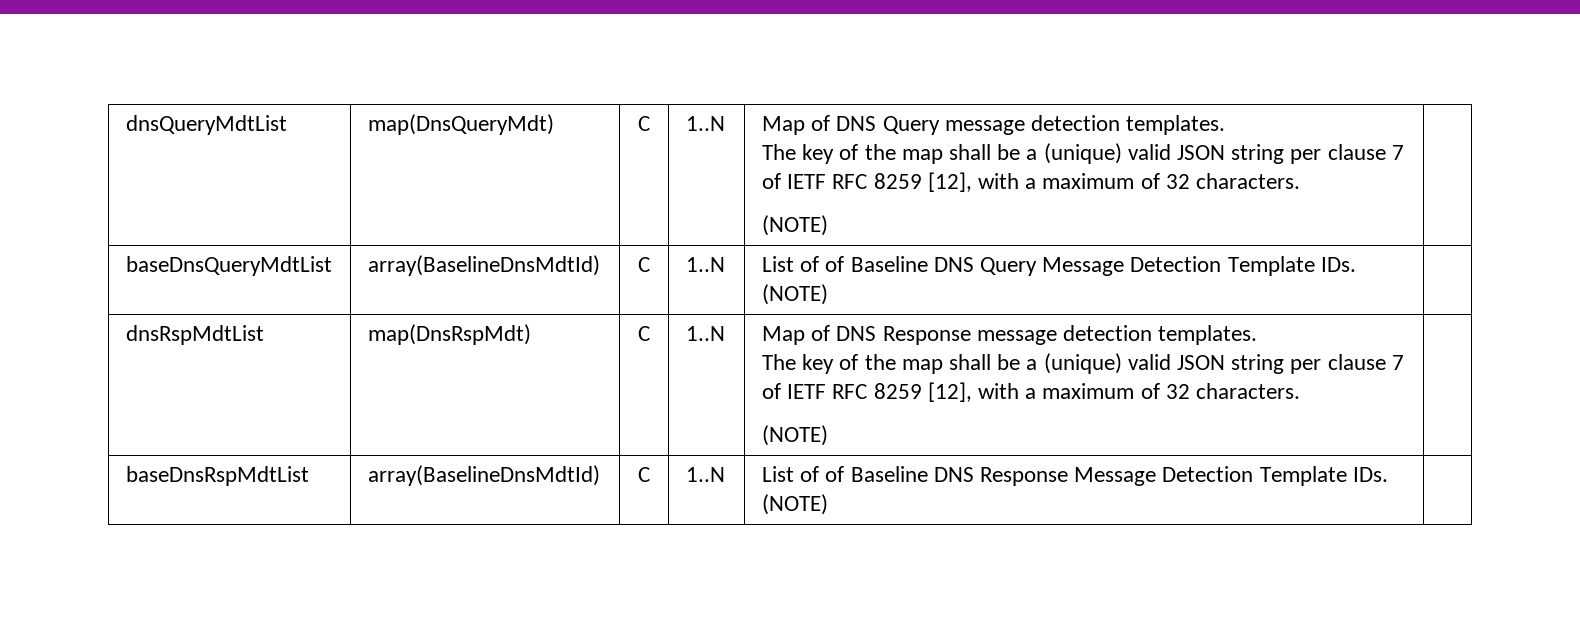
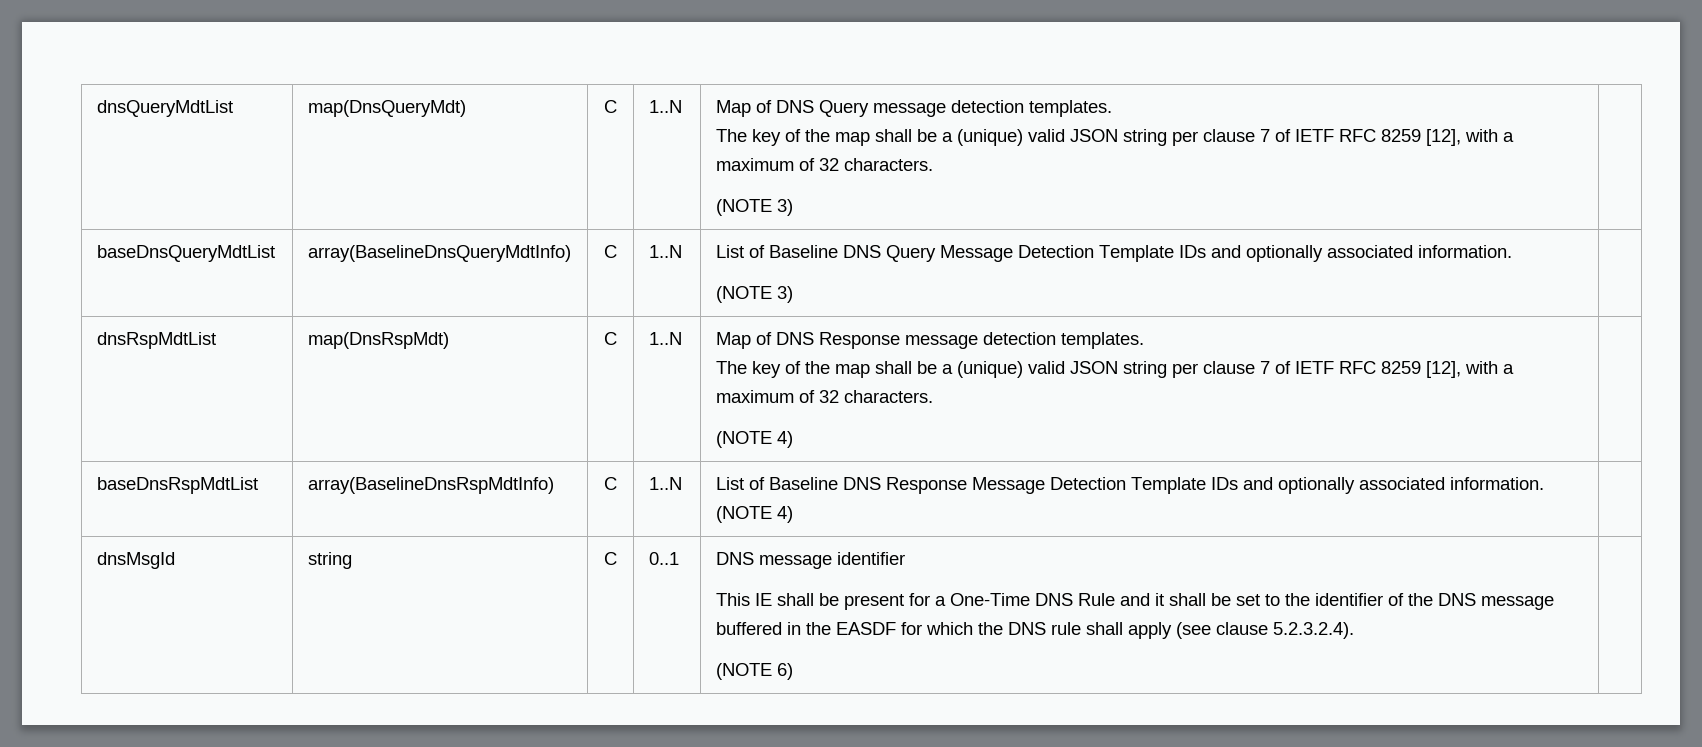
  dnsQueryMdtList | map(DnsQueryMdt) | C | 1..N | Map of DNS Query message detection templates.
  The key of the map shall be a (unique) valid JSON string per clause 7 of IETF RFC 8259 [12], with a maximum of 32 characters.
- (NOTE) |
+ (NOTE 3) |
- baseDnsQueryMdtList | array(BaselineDnsMdtId) | C | 1..N | List of of Baseline DNS Query Message Detection Template IDs. (NOTE) |
+ baseDnsQueryMdtList | array(BaselineDnsQueryMdtInfo) | C | 1..N | List of Baseline DNS Query Message Detection Template IDs and optionally associated information.
+ (NOTE 3) |
  dnsRspMdtList | map(DnsRspMdt) | C | 1..N | Map of DNS Response message detection templates.
  The key of the map shall be a (unique) valid JSON string per clause 7 of IETF RFC 8259 [12], with a maximum of 32 characters.
- (NOTE) |
+ (NOTE 4) |
- baseDnsRspMdtList | array(BaselineDnsMdtId) | C | 1..N | List of of Baseline DNS Response Message Detection Template IDs. (NOTE) |
+ baseDnsRspMdtList | array(BaselineDnsRspMdtInfo) | C | 1..N | List of Baseline DNS Response Message Detection Template IDs and optionally associated information. (NOTE 4) |
+ dnsMsgId | string | C | 0..1 | DNS message identifier
+ This IE shall be present for a One-Time DNS Rule and it shall be set to the identifier of the DNS message buffered in the EASDF for which the DNS rule shall apply (see clause 5.2.3.2.4).
+ (NOTE 6)

